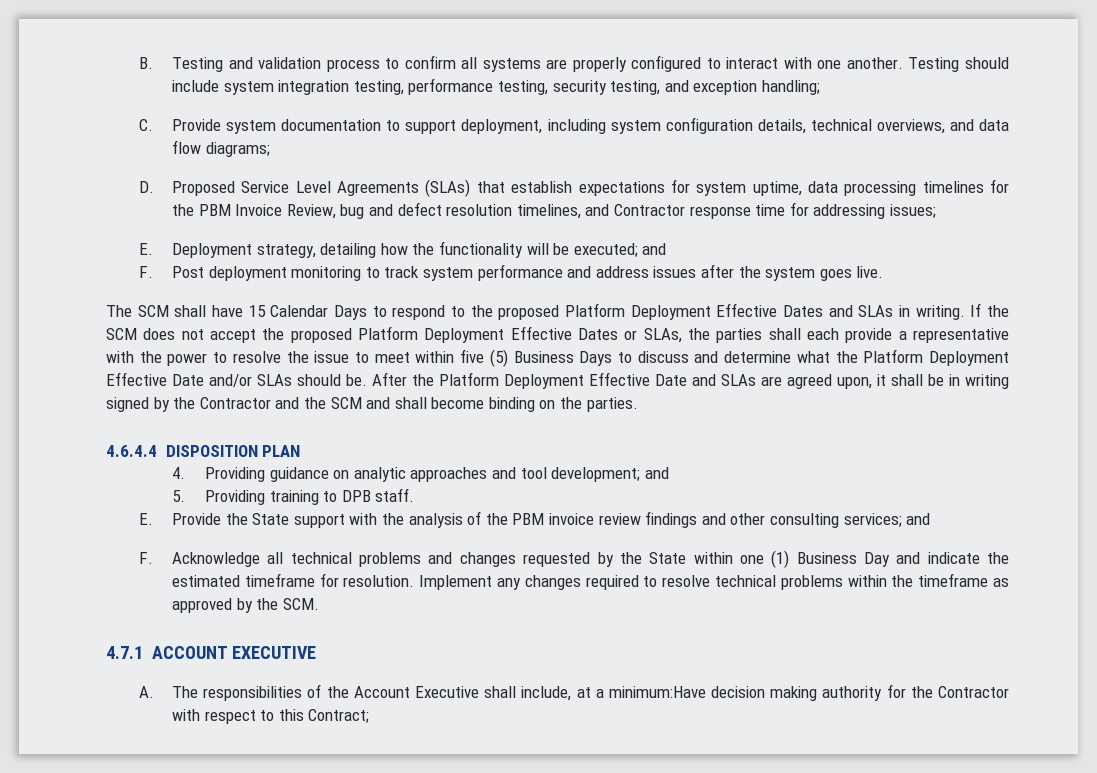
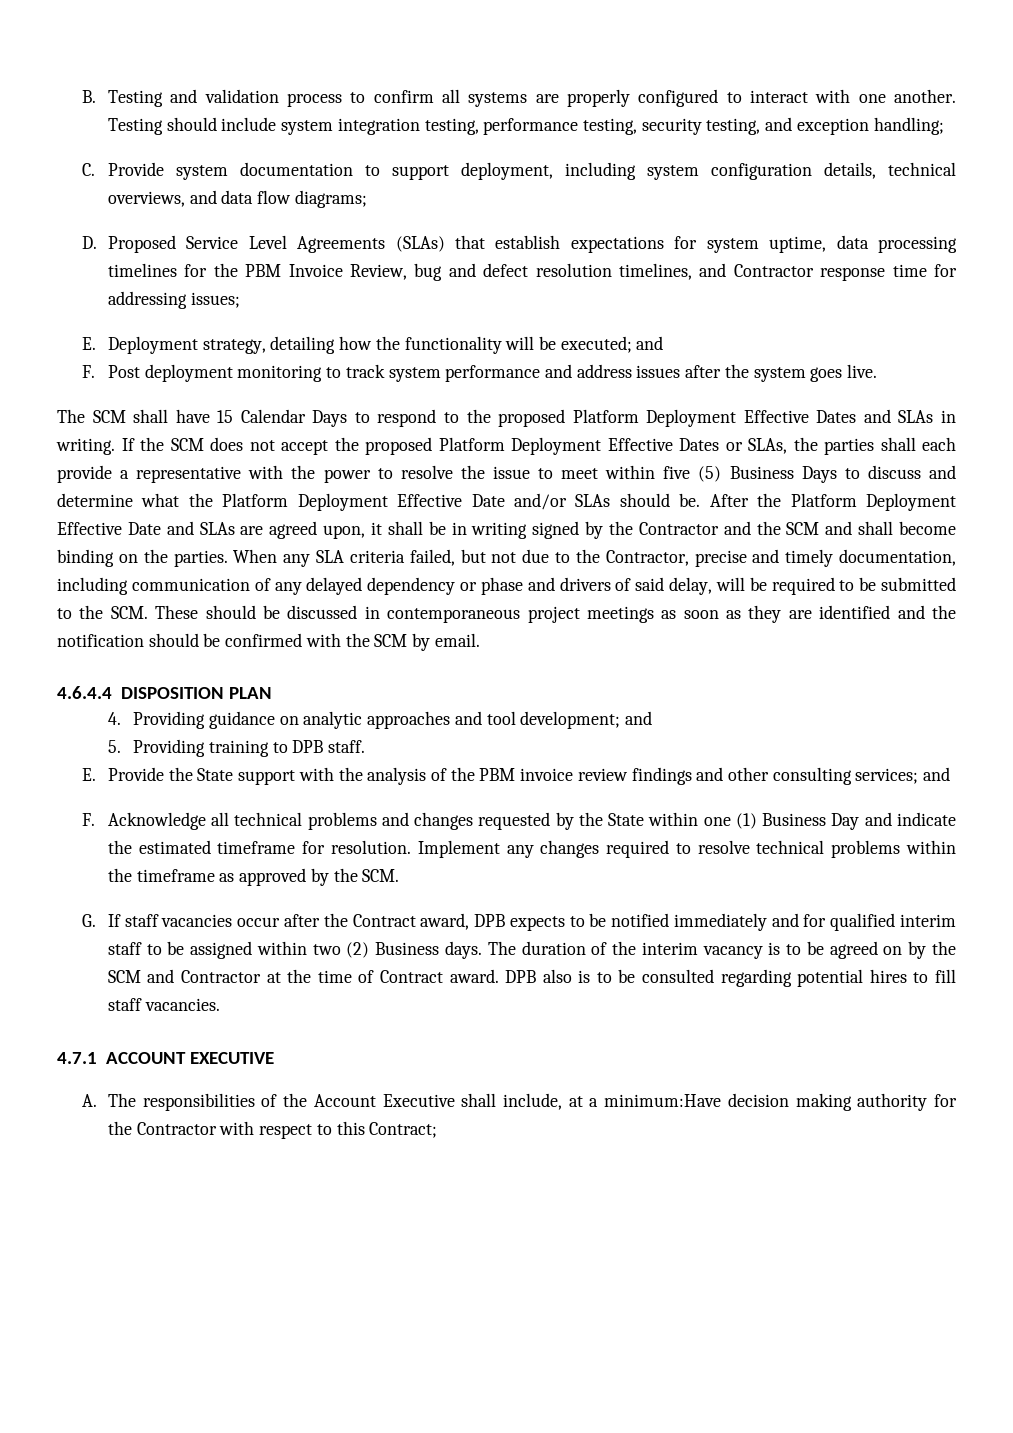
+ When any SLA criteria failed, but not due to the Contractor, precise and timely documentation, including communication of any delayed dependency or phase and drivers of said delay, will be required to be submitted to the SCM. These should be discussed in contemporaneous project meetings as soon as they are identified and the notification should be confirmed with the SCM by email.
+ G. If staff vacancies occur after the Contract award, DPB expects to be notified immediately and for qualified interim staff to be assigned within two (2) Business days. The duration of the interim vacancy is to be agreed on by the SCM and Contractor at the time of Contract award. DPB also is to be consulted regarding potential hires to fill staff vacancies.

